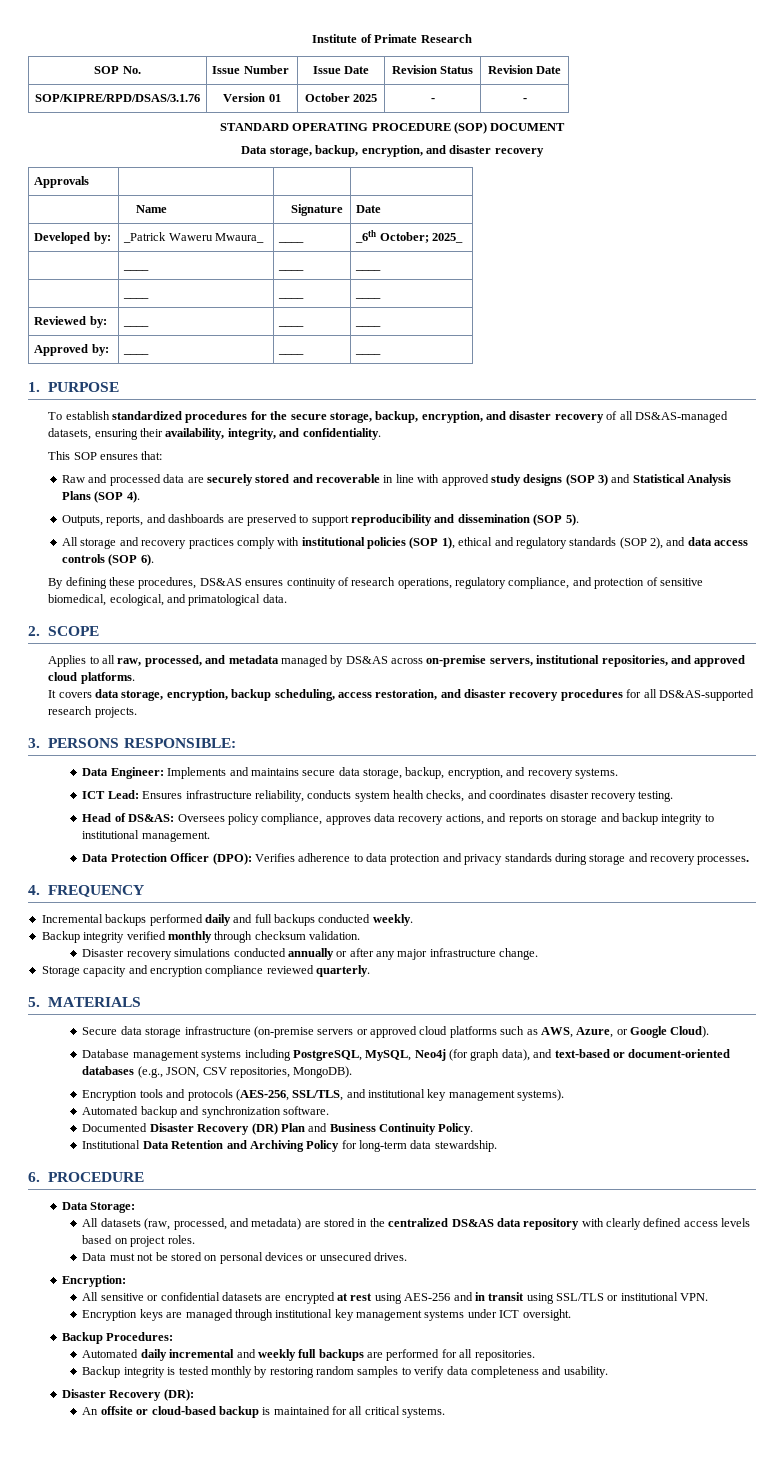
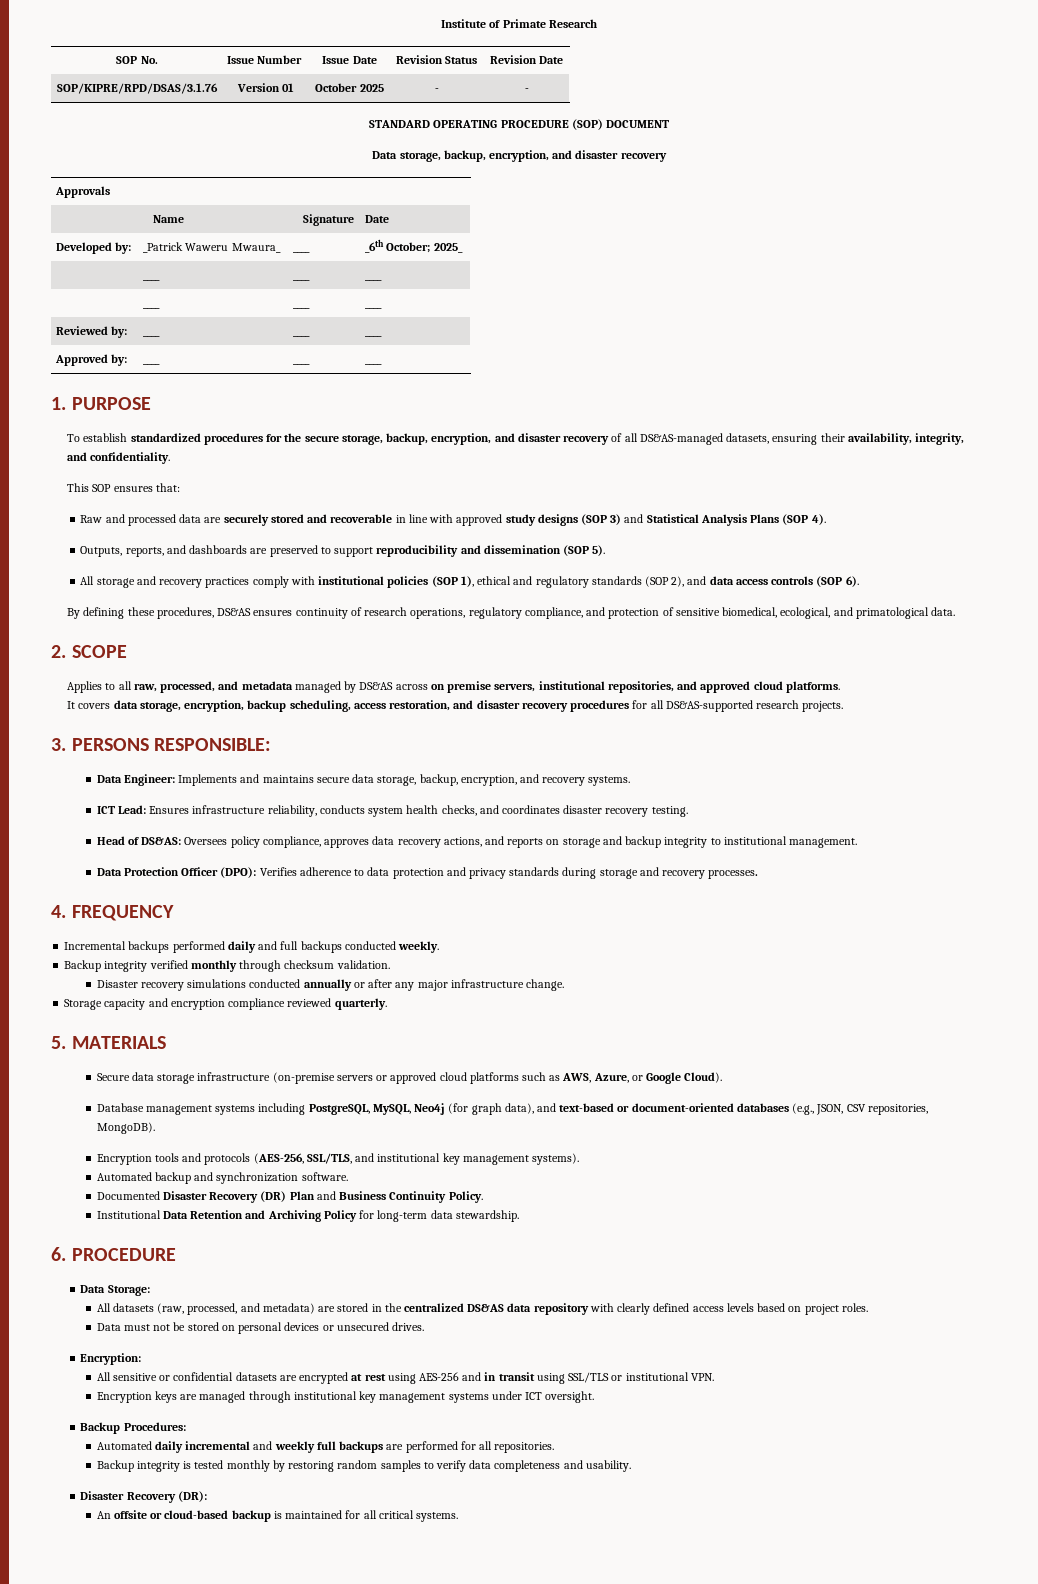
- Applies to all raw, processed, and metadata managed by DS&AS across on-premise servers, institutional repositories, and approved cloud platforms.
+ Applies to all raw, processed, and metadata managed by DS&AS across on premise servers, institutional repositories, and approved cloud platforms.

